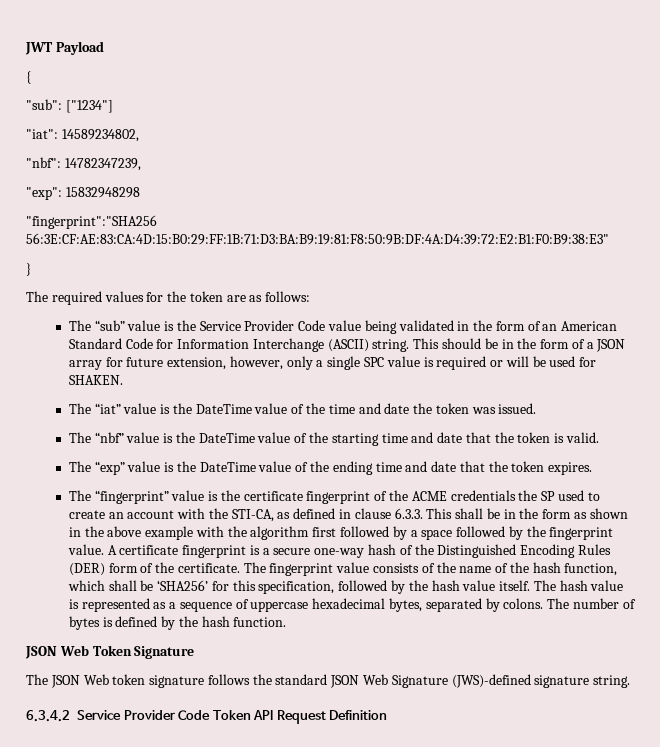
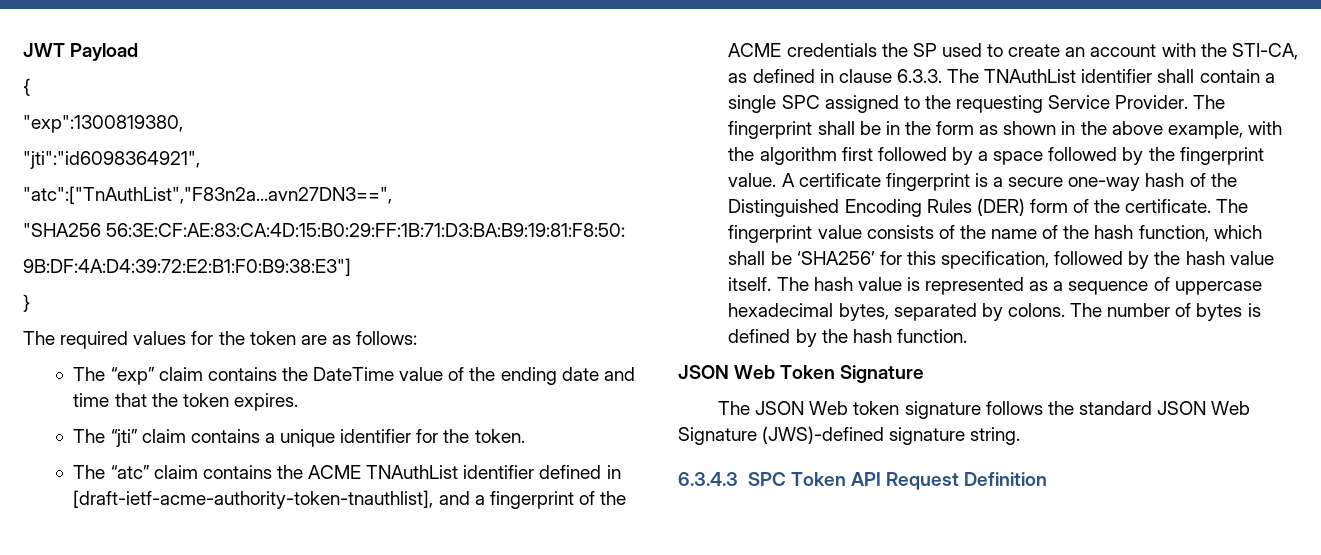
- "sub": ["1234"]
- "iat": 14589234802,
- "nbf": 14782347239,
- "exp": 15832948298
- "fingerprint":"SHA256 56:3E:CF:AE:83:CA:4D:15:B0:29:FF:1B:71:D3:BA:B9:19:81:F8:50:9B:DF:4A:D4:39:72:E2:B1:F0:B9:38:E3"
+ "exp":1300819380,
+ "jti":"id6098364921",
+ "atc":["TnAuthList","F83n2a...avn27DN3==",
+ "SHA256 56:3E:CF:AE:83:CA:4D:15:B0:29:FF:1B:71:D3:BA:B9:19:81:F8:50:
+ 9B:DF:4A:D4:39:72:E2:B1:F0:B9:38:E3"]
- The “sub” value is the Service Provider Code value being validated in the form of an American Standard Code for Information Interchange (ASCII) string. This should be in the form of a JSON array for future extension, however, only a single SPC value is required or will be used for SHAKEN.
- The “iat” value is the DateTime value of the time and date the token was issued.
- The “nbf” value is the DateTime value of the starting time and date that the token is valid.
- The “exp” value is the DateTime value of the ending time and date that the token expires.
+ The “exp” claim contains the DateTime value of the ending date and time that the token expires.
- The “fingerprint” value is the certificate fingerprint of the ACME credentials the SP used to create an account with the STI-CA, as defined in clause 6.3.3. This shall be in the form as shown in the above example with the algorithm first followed by a space followed by the fingerprint value.
+ The “jti” claim contains a unique identifier for the token.
+ The “atc” claim contains the ACME TNAuthList identifier defined in [draft-ietf-acme-authority-token-tnauthlist], and a fingerprint of the ACME credentials the SP used to create an account with the STI-CA, as defined in clause 6.3.3. The TNAuthList identifier shall contain a single SPC assigned to the requesting Service Provider. The fingerprint shall be in the form as shown in the above example, with the algorithm first followed by a space followed by the fingerprint value.
- 6.3.4.2 Service Provider Code Token API Request Definition
+ 6.3.4.3 SPC Token API Request Definition

